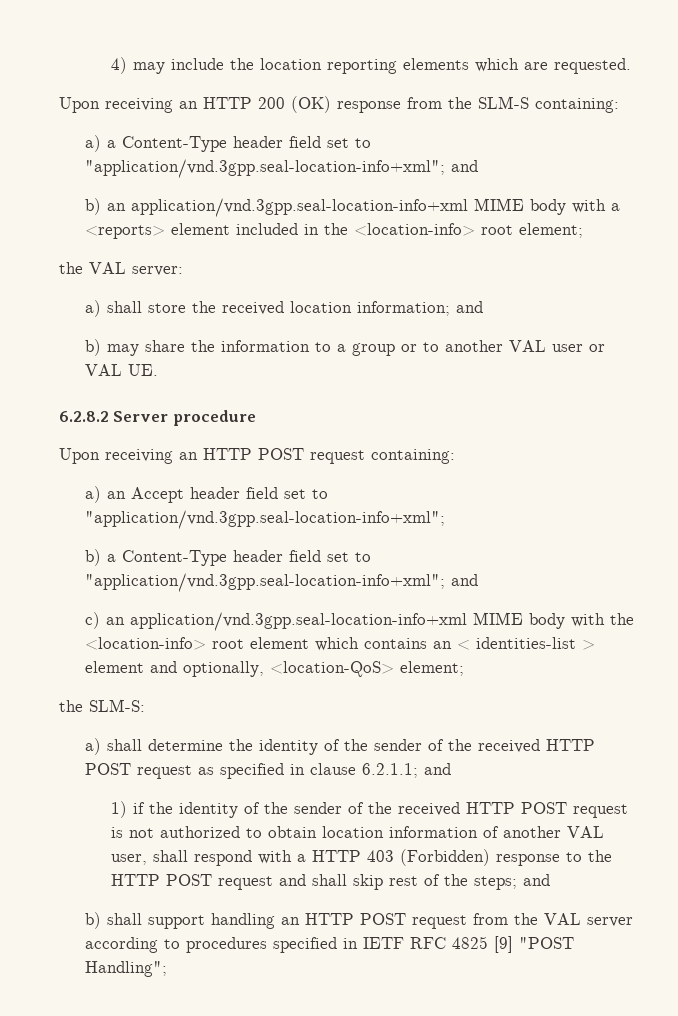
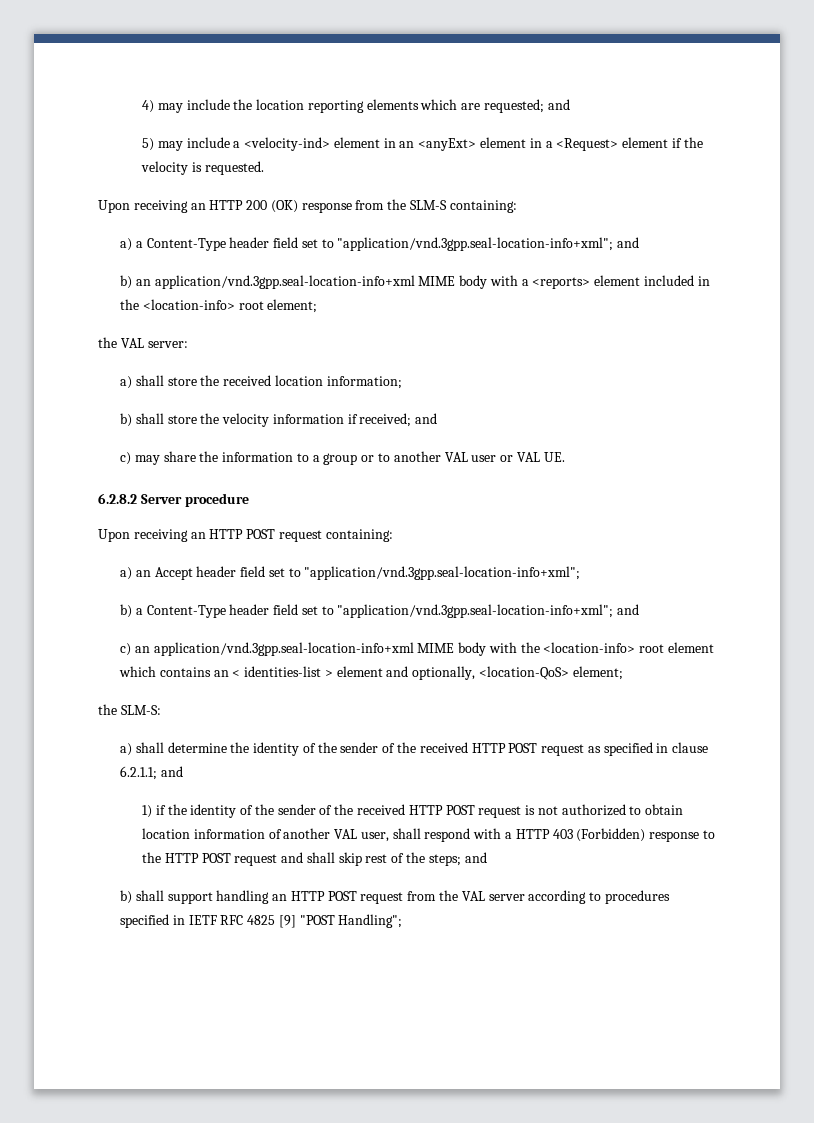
- 4) may include the location reporting elements which are requested.
+ 4) may include the location reporting elements which are requested; and
+ 5) may include a <velocity-ind> element in an <anyExt> element in a <Request> element if the velocity is requested.
- a) shall store the received location information; and
- b) may share the information to a group or to another VAL user or VAL UE.
+ a) shall store the received location information;
+ b) shall store the velocity information if received; and
+ c) may share the information to a group or to another VAL user or VAL UE.

